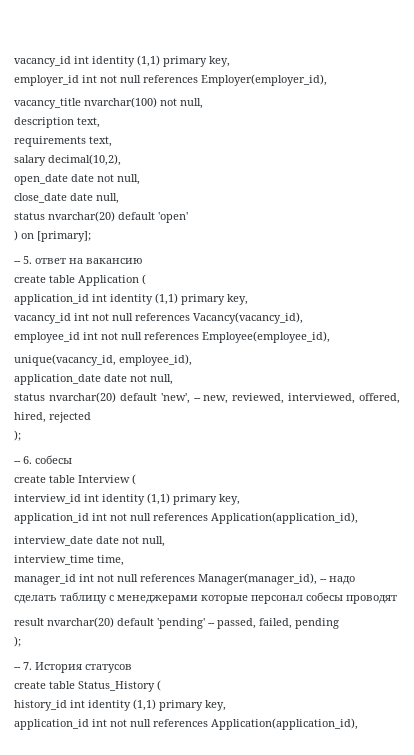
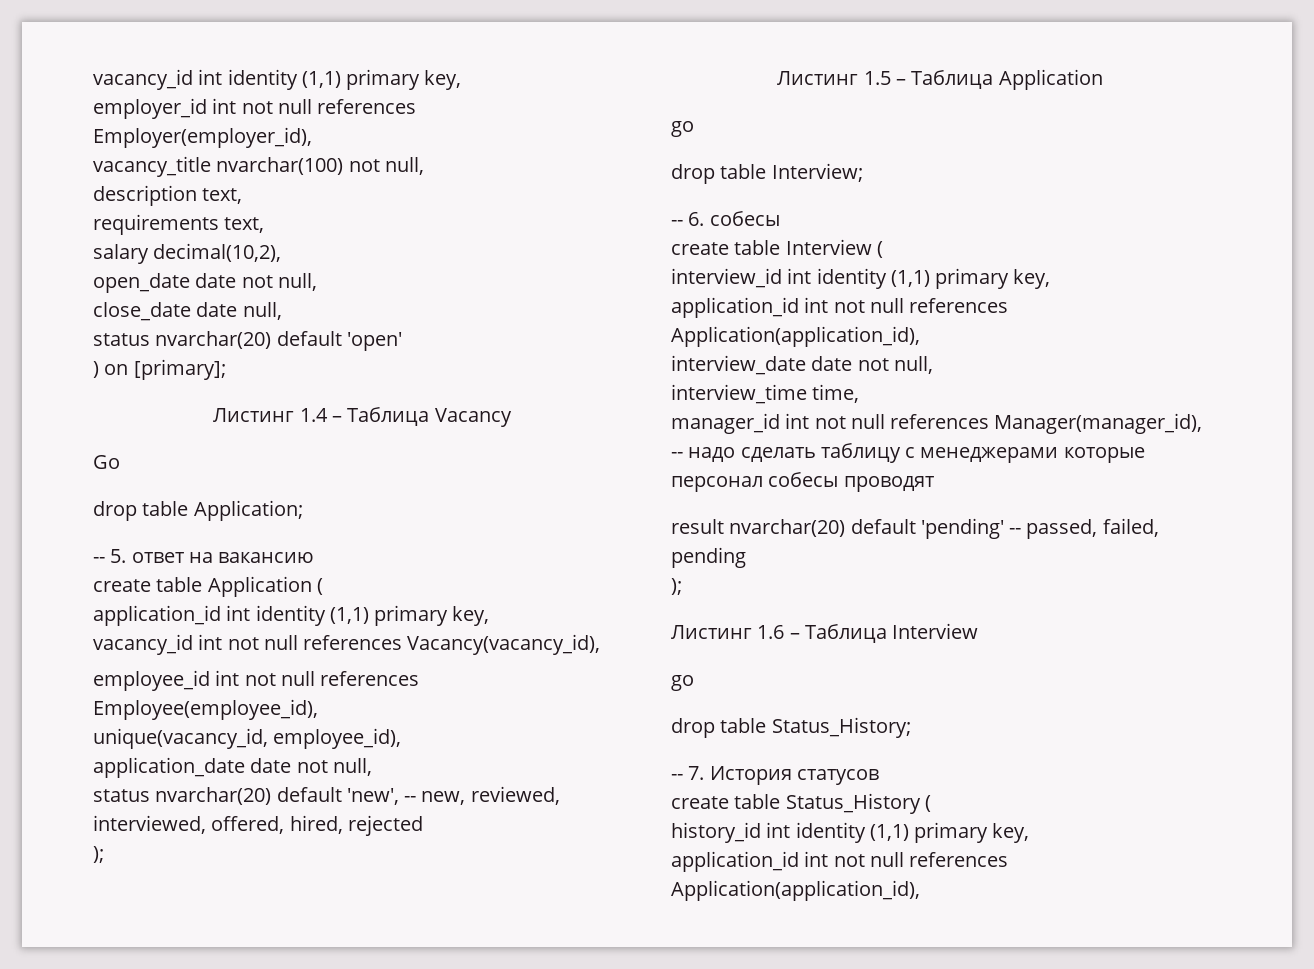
+ Листинг 1.4 – Таблица Vacancy
+ Go
+ drop table Application;
+ Листинг 1.5 – Таблица Application
+ go
+ drop table Interview;
+ Листинг 1.6 – Таблица Interview
+ go
+ drop table Status_History;

